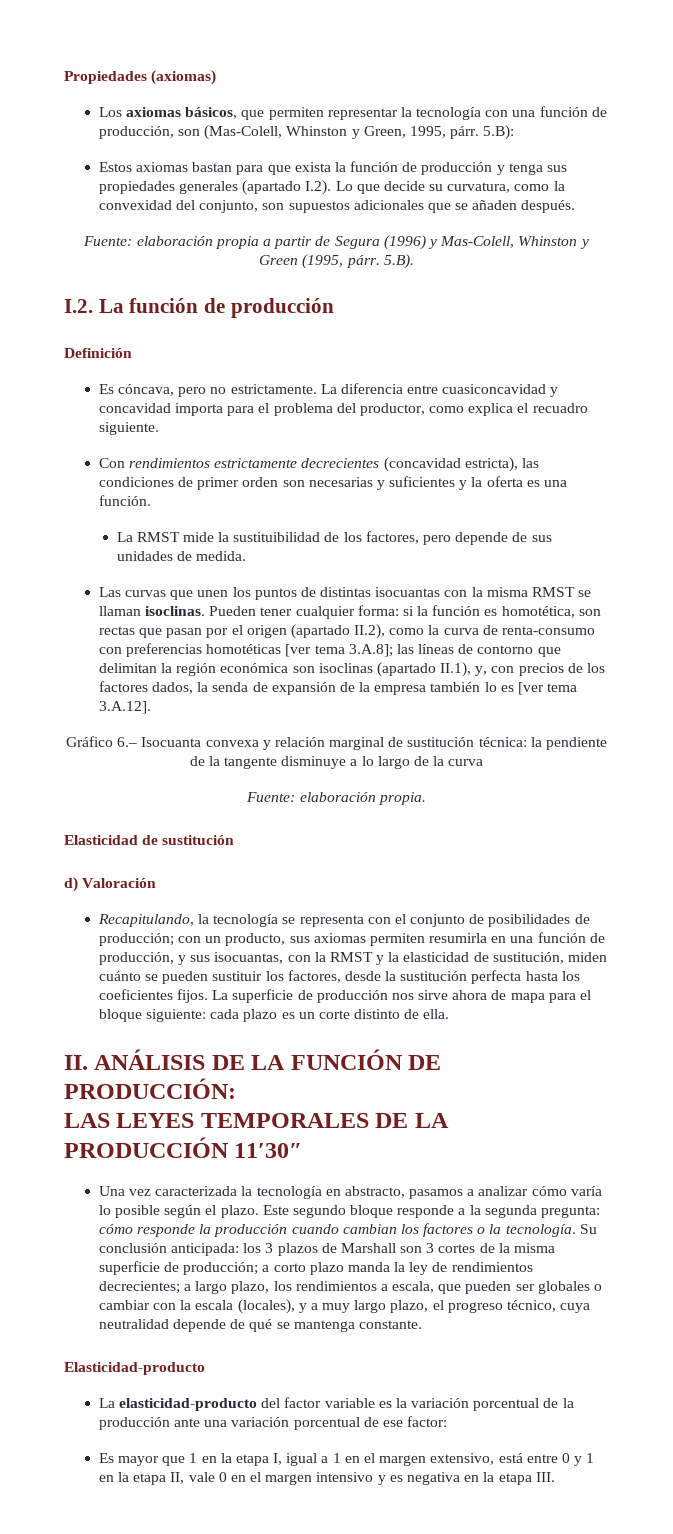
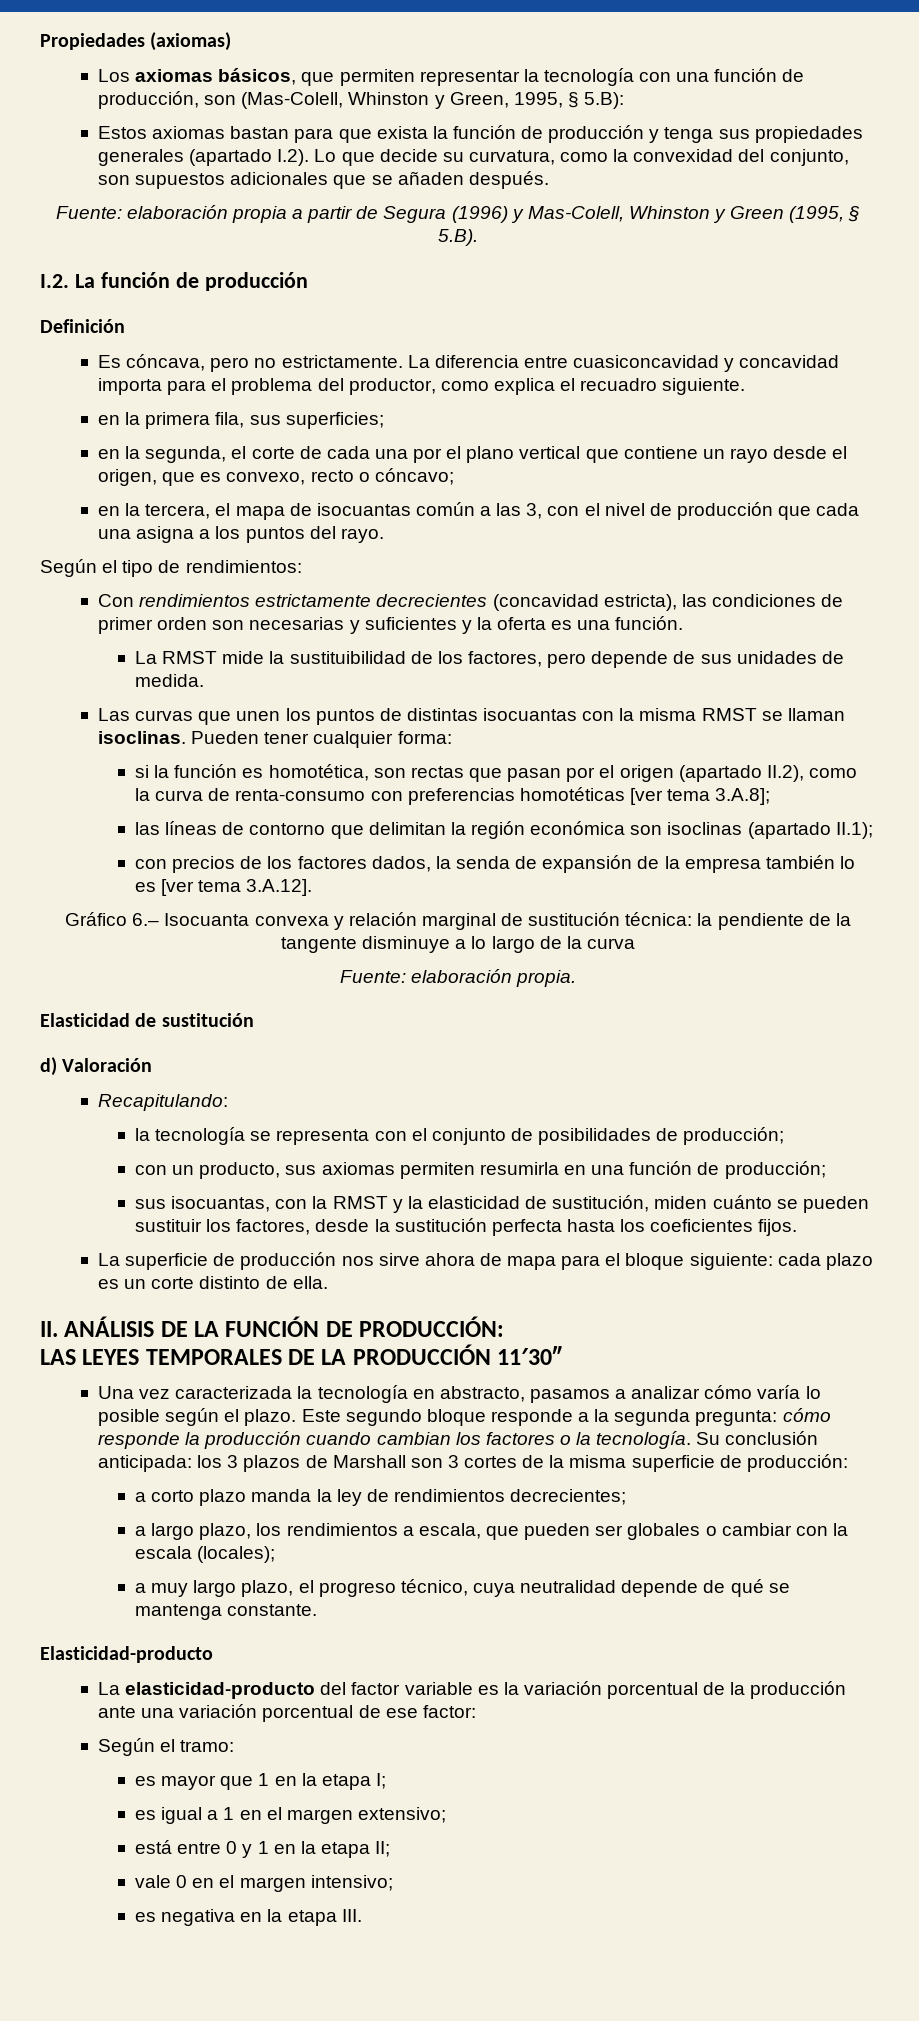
- Los axiomas básicos, que permiten representar la tecnología con una función de producción, son (Mas-Colell, Whinston y Green, 1995, párr. 5.B):
+ Los axiomas básicos, que permiten representar la tecnología con una función de producción, son (Mas-Colell, Whinston y Green, 1995, § 5.B):
- Fuente: elaboración propia a partir de Segura (1996) y Mas-Colell, Whinston y Green (1995, párr. 5.B).
+ Fuente: elaboración propia a partir de Segura (1996) y Mas-Colell, Whinston y Green (1995, § 5.B).
+ en la primera fila, sus superficies;
+ en la segunda, el corte de cada una por el plano vertical que contiene un rayo desde el origen, que es convexo, recto o cóncavo;
+ en la tercera, el mapa de isocuantas común a las 3, con el nivel de producción que cada una asigna a los puntos del rayo.
+ Según el tipo de rendimientos:
- Pueden tener cualquier forma: si la función es homotética, son rectas que pasan por el origen (apartado II.2), como la curva de renta-consumo con preferencias homotéticas [ver tema 3.A.8]; las líneas de contorno que delimitan la región económica son isoclinas (apartado II.1), y, con precios de los factores dados, la senda de expansión de la empresa también lo es [ver tema 3.A.12].
+ Pueden tener cualquier forma:
+ si la función es homotética, son rectas que pasan por el origen (apartado II.2), como la curva de renta-consumo con preferencias homotéticas [ver tema 3.A.8];
+ las líneas de contorno que delimitan la región económica son isoclinas (apartado II.1);
+ con precios de los factores dados, la senda de expansión de la empresa también lo es [ver tema 3.A.12].
- Recapitulando, la tecnología se representa con el conjunto de posibilidades de producción; con un producto, sus axiomas permiten resumirla en una función de producción, y sus isocuantas, con la RMST y la elasticidad de sustitución, miden cuánto se pueden sustituir los factores, desde la sustitución perfecta hasta los coeficientes fijos. La superficie de producción nos sirve ahora de mapa para el bloque siguiente:
+ Recapitulando:
+ la tecnología se representa con el conjunto de posibilidades de producción;
+ con un producto, sus axiomas permiten resumirla en una función de producción;
+ sus isocuantas, con la RMST y la elasticidad de sustitución, miden cuánto se pueden sustituir los factores, desde la sustitución perfecta hasta los coeficientes fijos.
+ La superficie de producción nos sirve ahora de mapa para el bloque siguiente:
- Su conclusión anticipada: los 3 plazos de Marshall son 3 cortes de la misma superficie de producción; a corto plazo manda la ley de rendimientos decrecientes; a largo plazo, los rendimientos a escala, que pueden ser globales o cambiar con la escala (locales), y a muy largo plazo, el progreso técnico, cuya neutralidad depende de qué se mantenga constante.
+ Su conclusión anticipada: los 3 plazos de Marshall son 3 cortes de la misma superficie de producción:
+ a corto plazo manda la ley de rendimientos decrecientes;
+ a largo plazo, los rendimientos a escala, que pueden ser globales o cambiar con la escala (locales);
+ a muy largo plazo, el progreso técnico, cuya neutralidad depende de qué se mantenga constante.
- Es mayor que 1 en la etapa I, igual a 1 en el margen extensivo, está entre 0 y 1 en la etapa II, vale 0 en el margen intensivo y es negativa en la etapa III.
+ Según el tramo:
+ es mayor que 1 en la etapa I;
+ es igual a 1 en el margen extensivo;
+ está entre 0 y 1 en la etapa II;
+ vale 0 en el margen intensivo;
+ es negativa en la etapa III.

